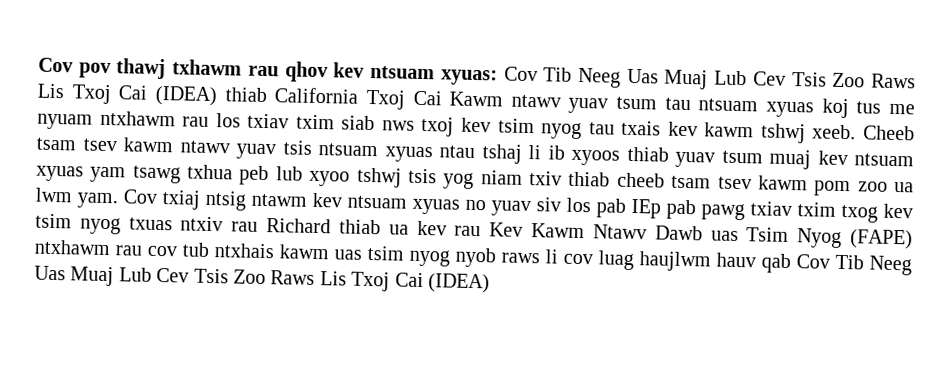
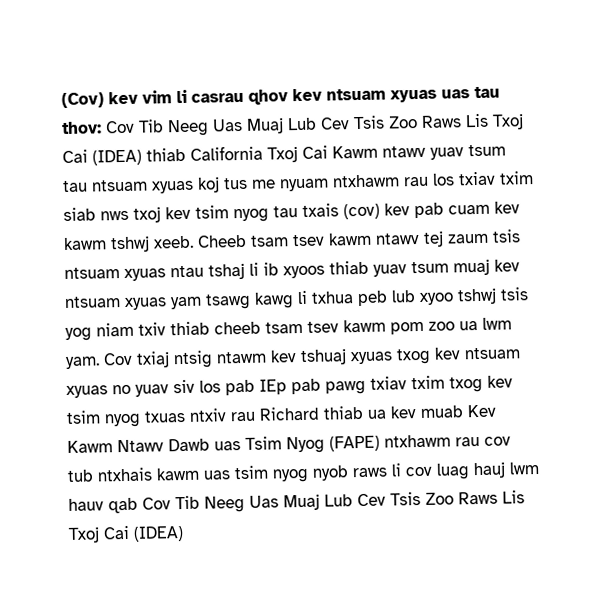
- Cov pov thawj txhawm rau qhov kev ntsuam xyuas: Cov Tib Neeg Uas Muaj Lub Cev Tsis Zoo Raws Lis Txoj Cai (IDEA) thiab California Txoj Cai Kawm ntawv yuav tsum tau ntsuam xyuas koj tus me nyuam ntxhawm rau los txiav txim siab nws txoj kev tsim nyog tau txais kev kawm tshwj xeeb.
+ (Cov) kev vim li casrau qhov kev ntsuam xyuas uas tau thov: Cov Tib Neeg Uas Muaj Lub Cev Tsis Zoo Raws Lis Txoj Cai (IDEA) thiab California Txoj Cai Kawm ntawv yuav tsum tau ntsuam xyuas koj tus me nyuam ntxhawm rau los txiav txim siab nws txoj kev tsim nyog tau txais (cov) kev pab cuam kev kawm tshwj xeeb.
- Cheeb tsam tsev kawm ntawv yuav tsis ntsuam xyuas ntau tshaj li ib xyoos thiab yuav tsum muaj kev ntsuam xyuas yam tsawg txhua peb lub xyoo tshwj tsis yog niam txiv thiab cheeb tsam tsev kawm pom zoo ua lwm yam.
+ Cheeb tsam tsev kawm ntawv tej zaum tsis ntsuam xyuas ntau tshaj li ib xyoos thiab yuav tsum muaj kev ntsuam xyuas yam tsawg kawg li txhua peb lub xyoo tshwj tsis yog niam txiv thiab cheeb tsam tsev kawm pom zoo ua lwm yam.
- Cov txiaj ntsig ntawm kev ntsuam xyuas no yuav siv los pab IEp pab pawg txiav txim txog kev tsim nyog txuas ntxiv rau Richard thiab ua kev rau Kev Kawm Ntawv Dawb uas Tsim Nyog (FAPE) ntxhawm rau cov tub ntxhais kawm uas tsim nyog nyob raws li cov luag haujlwm hauv qab Cov Tib Neeg Uas Muaj Lub Cev Tsis Zoo Raws Lis Txoj Cai (IDEA)
+ Cov txiaj ntsig ntawm kev tshuaj xyuas txog kev ntsuam xyuas no yuav siv los pab IEp pab pawg txiav txim txog kev tsim nyog txuas ntxiv rau Richard thiab ua kev muab Kev Kawm Ntawv Dawb uas Tsim Nyog (FAPE) ntxhawm rau cov tub ntxhais kawm uas tsim nyog nyob raws li cov luag hauj lwm hauv qab Cov Tib Neeg Uas Muaj Lub Cev Tsis Zoo Raws Lis Txoj Cai (IDEA)

